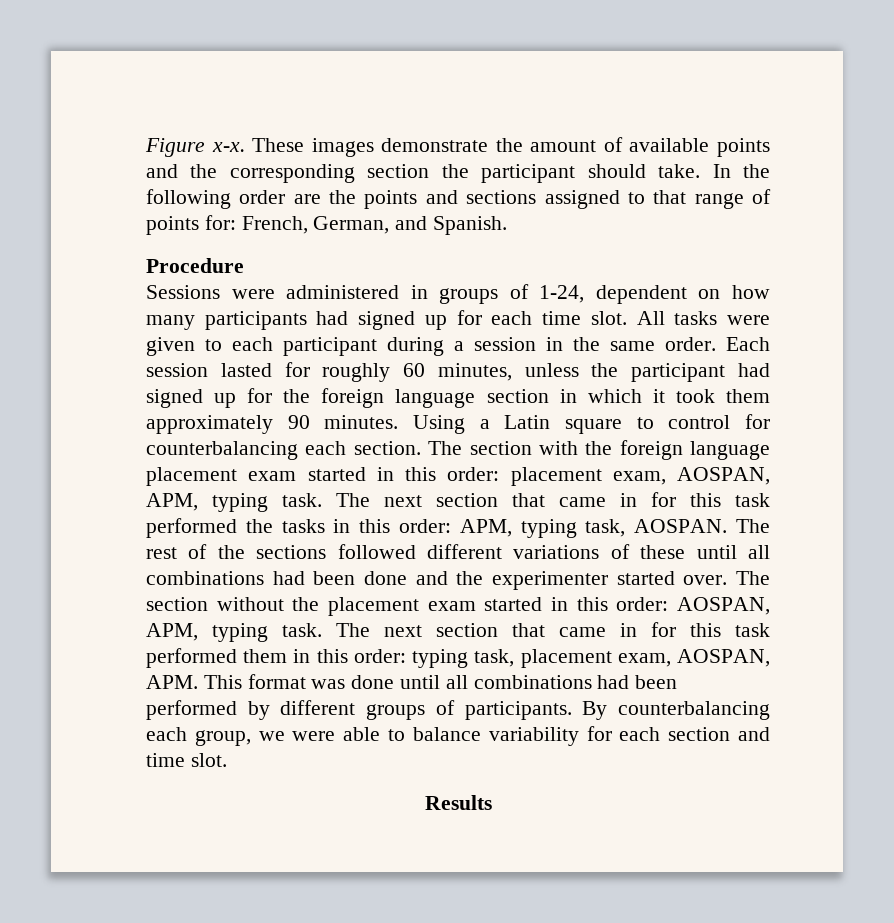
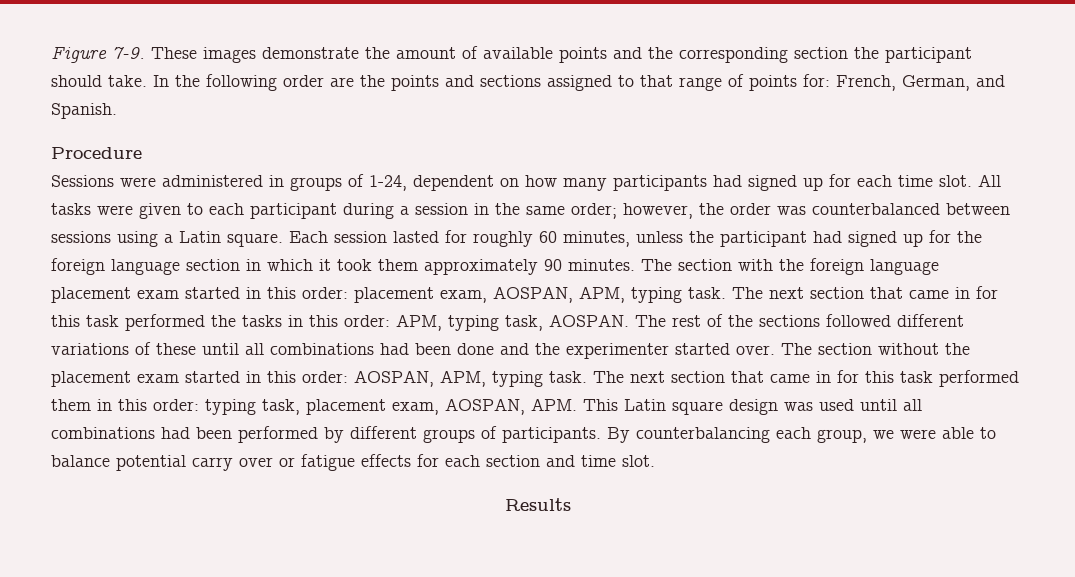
- Figure x-x.
+ Figure 7-9.
- All tasks were given to each participant during a session in the same order.
+ All tasks were given to each participant during a session in the same order; however, the order was counterbalanced between sessions using a Latin square.
- Using a Latin square to control for counterbalancing each section.
- The next section that came in for this task performed them in this order: typing task, placement exam, AOSPAN, APM. This format was done until all combinations had been performed by different groups of participants.
+ The next section that came in for this task performed them in this order: typing task, placement exam, AOSPAN, APM. This Latin square design was used until all combinations had been performed by different groups of participants.
- By counterbalancing each group, we were able to balance variability for each section and time slot.
+ By counterbalancing each group, we were able to balance potential carry over or fatigue effects for each section and time slot.

